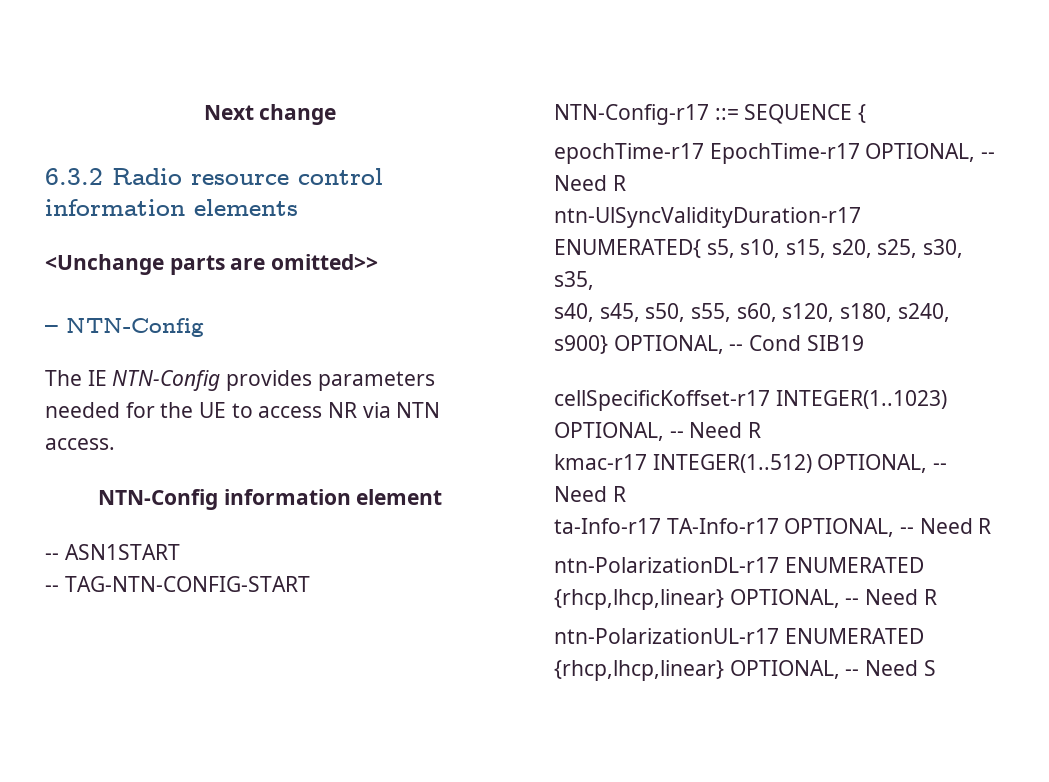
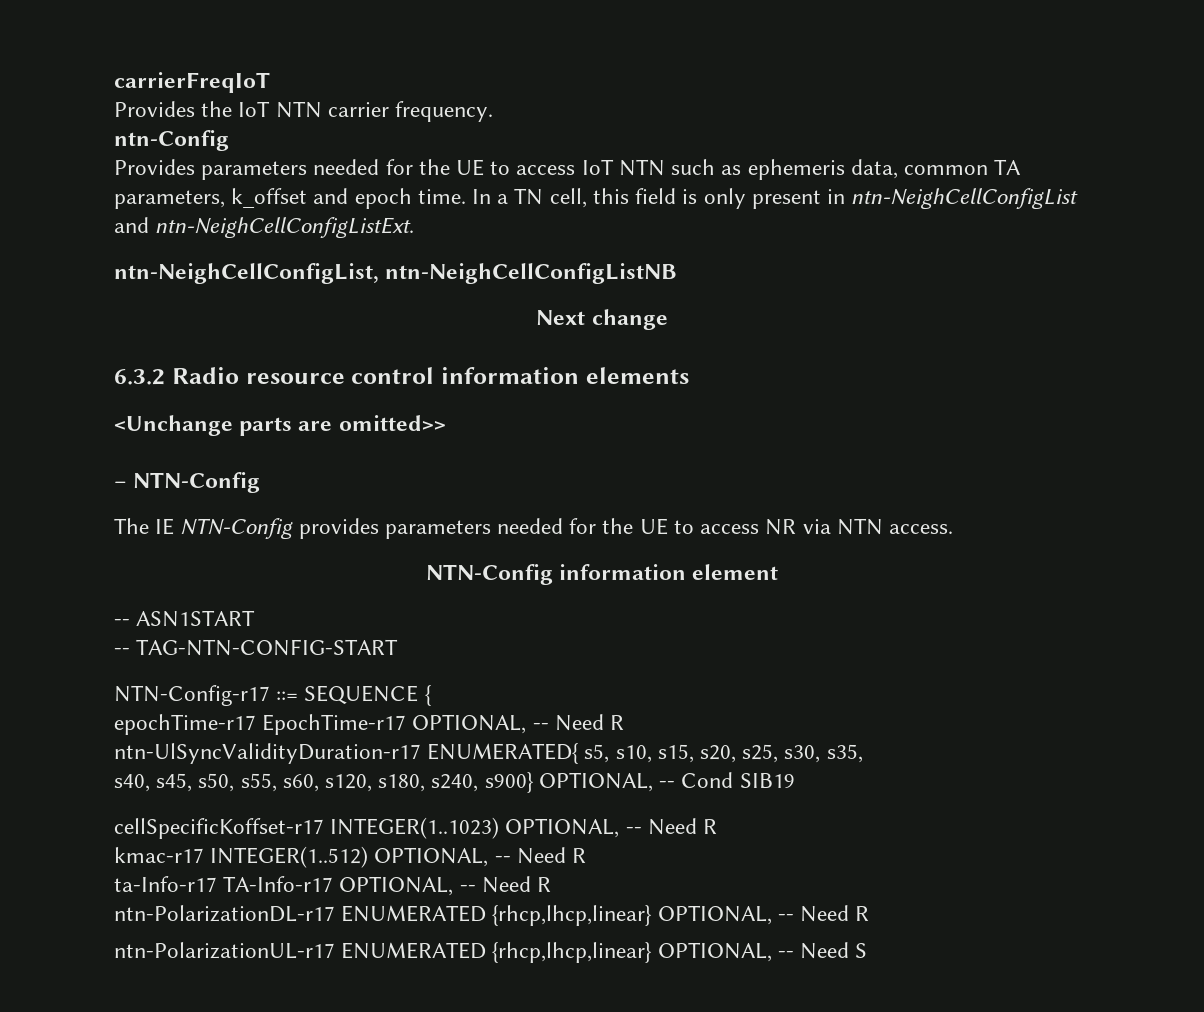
+ carrierFreqIoT
+ Provides the IoT NTN carrier frequency.
+ ntn-Config
+ Provides parameters needed for the UE to access IoT NTN such as ephemeris data, common TA parameters, k_offset and epoch time. In a TN cell, this field is only present in ntn-NeighCellConfigList and ntn-NeighCellConfigListExt.
+ ntn-NeighCellConfigList, ntn-NeighCellConfigListNB

